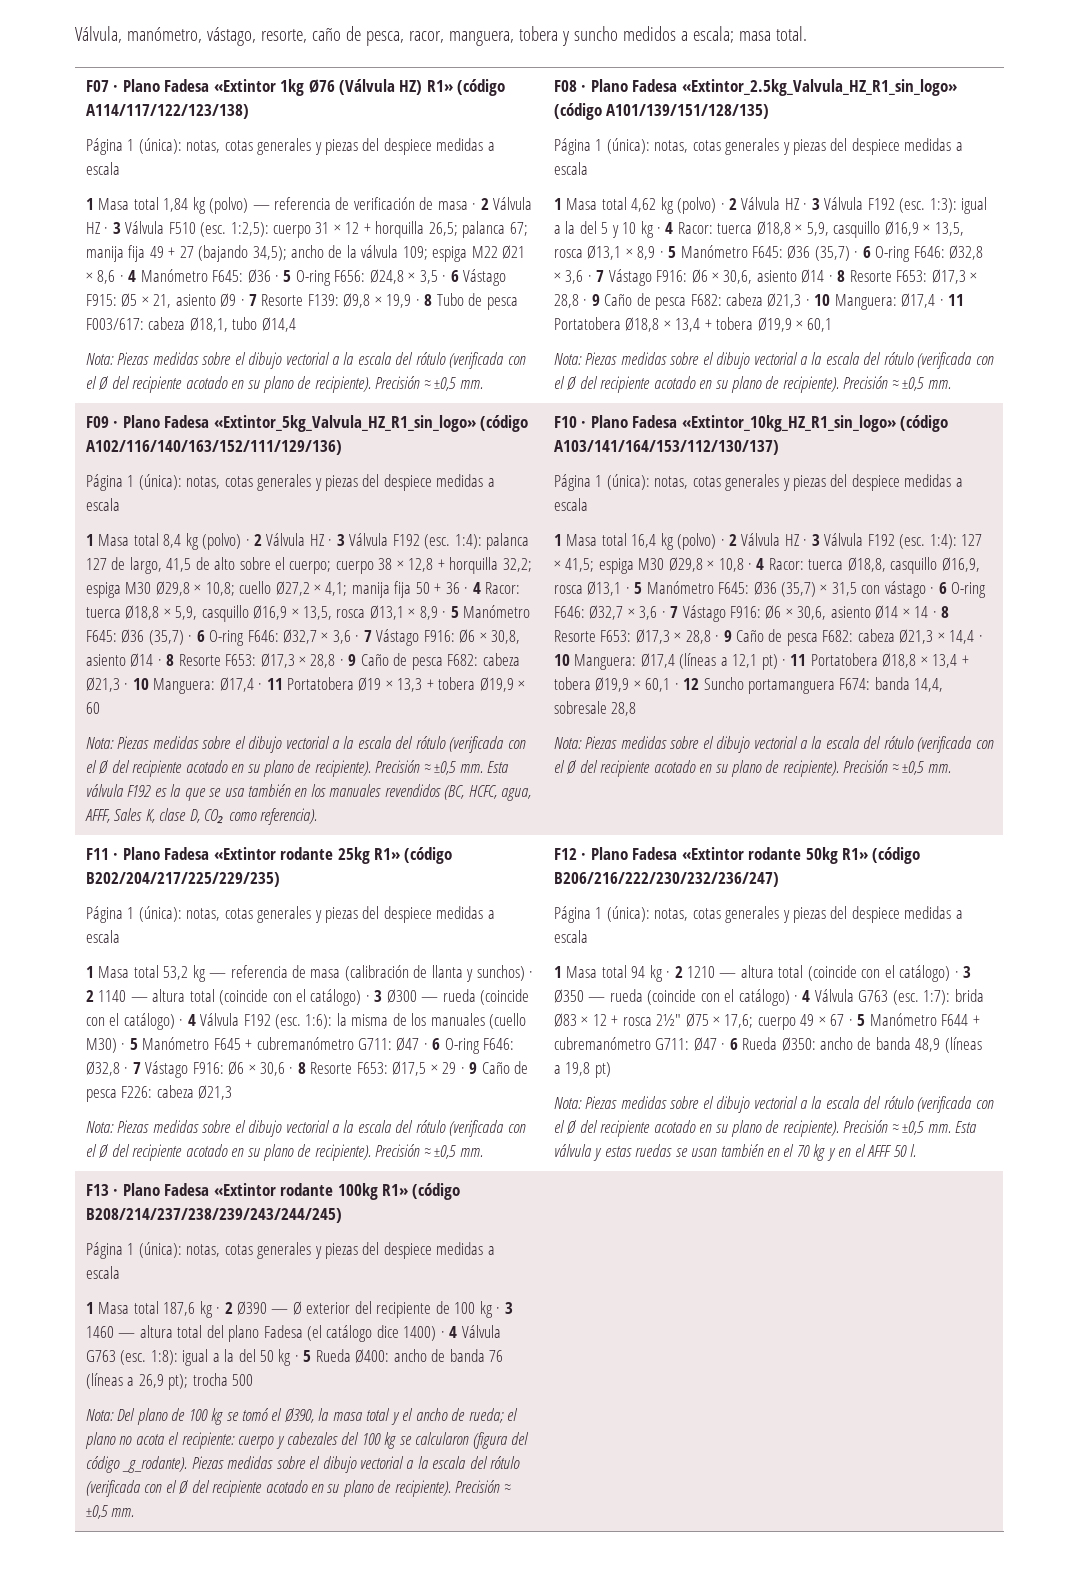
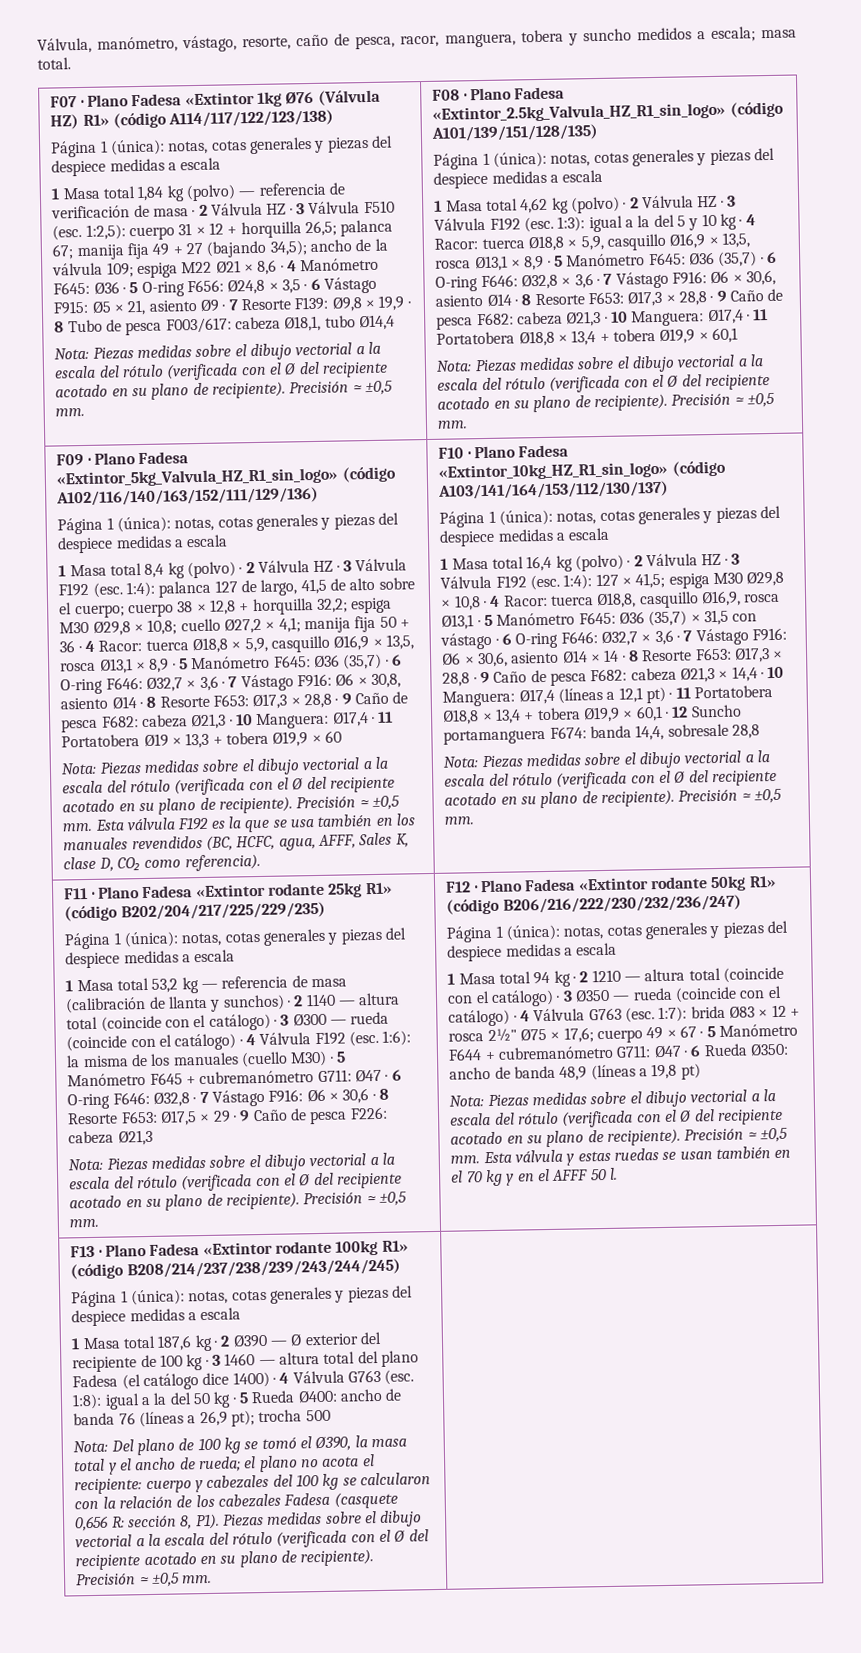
- Nota: Del plano de 100 kg se tomó el Ø390, la masa total y el ancho de rueda; el plano no acota el recipiente: cuerpo y cabezales del 100 kg se calcularon (figura del código _g_rodante). Piezas medidas sobre el dibujo vectorial a la escala del rótulo (verificada con el Ø del recipiente acotado en su plano de recipiente).
+ Nota: Del plano de 100 kg se tomó el Ø390, la masa total y el ancho de rueda; el plano no acota el recipiente: cuerpo y cabezales del 100 kg se calcularon con la relación de los cabezales Fadesa (casquete 0,656 R: sección 8, P1). Piezas medidas sobre el dibujo vectorial a la escala del rótulo (verificada con el Ø del recipiente acotado en su plano de recipiente).

